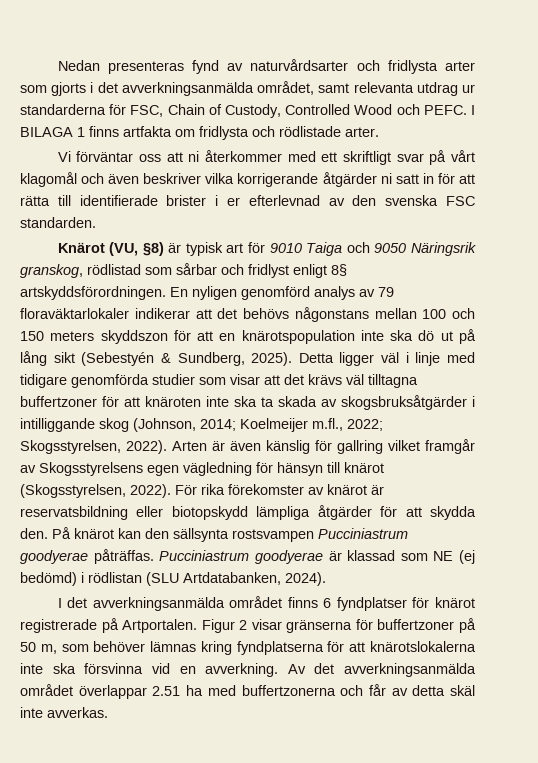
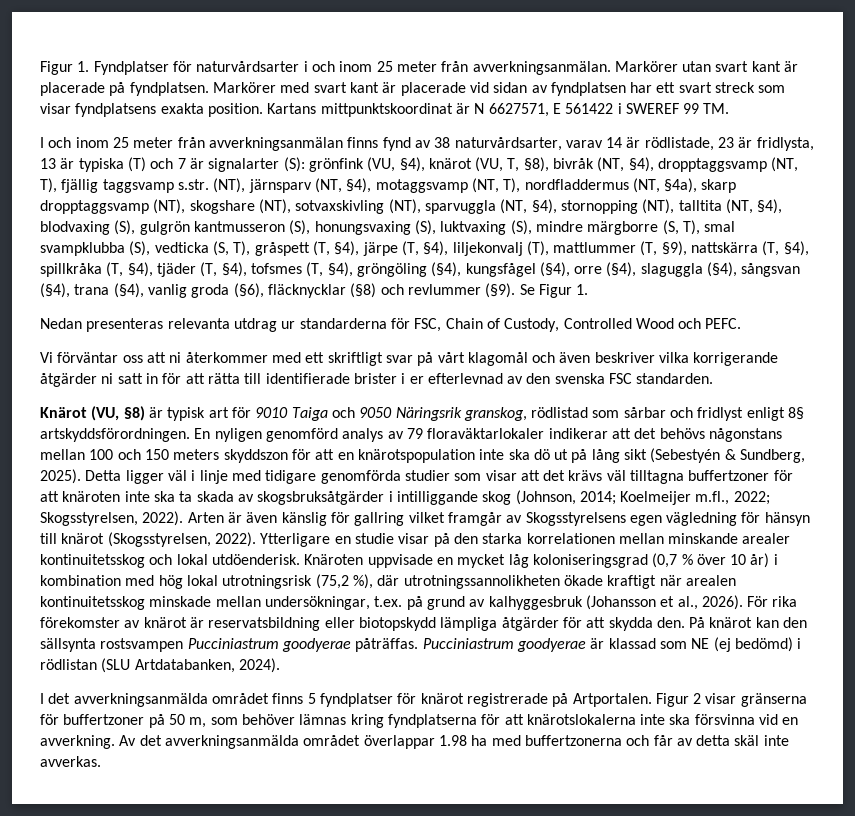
- Nedan presenteras fynd av naturvårdsarter och fridlysta arter som gjorts i det avverkningsanmälda området, samt relevanta utdrag ur standarderna för FSC, Chain of Custody, Controlled Wood och PEFC. I BILAGA 1 finns artfakta om fridlysta och rödlistade arter.
+ Figur 1. Fyndplatser för naturvårdsarter i och inom 25 meter från avverkningsanmälan. Markörer utan svart kant är placerade på fyndplatsen. Markörer med svart kant är placerade vid sidan av fyndplatsen har ett svart streck som visar fyndplatsens exakta position. Kartans mittpunktskoordinat är N 6627571, E 561422 i SWEREF 99 TM.
+ I och inom 25 meter från avverkningsanmälan finns fynd av 38 naturvårdsarter, varav 14 är rödlistade, 23 är fridlysta, 13 är typiska (T) och 7 är signalarter (S): grönfink (VU, §4), knärot (VU, T, §8), bivråk (NT, §4), dropptaggsvamp (NT, T), fjällig taggsvamp s.str. (NT), järnsparv (NT, §4), motaggsvamp (NT, T), nordfladdermus (NT, §4a), skarp dropptaggsvamp (NT), skogshare (NT), sotvaxskivling (NT), sparvuggla (NT, §4), stornopping (NT), talltita (NT, §4), blodvaxing (S), gulgrön kantmusseron (S), honungsvaxing (S), luktvaxing (S), mindre märgborre (S, T), smal svampklubba (S), vedticka (S, T), gråspett (T, §4), järpe (T, §4), liljekonvalj (T), mattlummer (T, §9), nattskärra (T, §4), spillkråka (T, §4), tjäder (T, §4), tofsmes (T, §4), gröngöling (§4), kungsfågel (§4), orre (§4), slaguggla (§4), sångsvan (§4), trana (§4), vanlig groda (§6), fläcknycklar (§8) och revlummer (§9). Se Figur 1.
+ Nedan presenteras relevanta utdrag ur standarderna för FSC, Chain of Custody, Controlled Wood och PEFC.
+ Ytterligare en studie visar på den starka korrelationen mellan minskande arealer kontinuitetsskog och lokal utdöenderisk. Knäroten uppvisade en mycket låg koloniseringsgrad (0,7 % över 10 år) i kombination med hög lokal utrotningsrisk (75,2 %), där utrotningssannolikheten ökade kraftigt när arealen kontinuitetsskog minskade mellan undersökningar, t.ex. på grund av kalhyggesbruk (Johansson et al., 2026).
- I det avverkningsanmälda området finns 6 fyndplatser för knärot registrerade på Artportalen.
+ I det avverkningsanmälda området finns 5 fyndplatser för knärot registrerade på Artportalen.
- Av det avverkningsanmälda området överlappar 2.51 ha med buffertzonerna och får av detta skäl inte avverkas.
+ Av det avverkningsanmälda området överlappar 1.98 ha med buffertzonerna och får av detta skäl inte avverkas.

